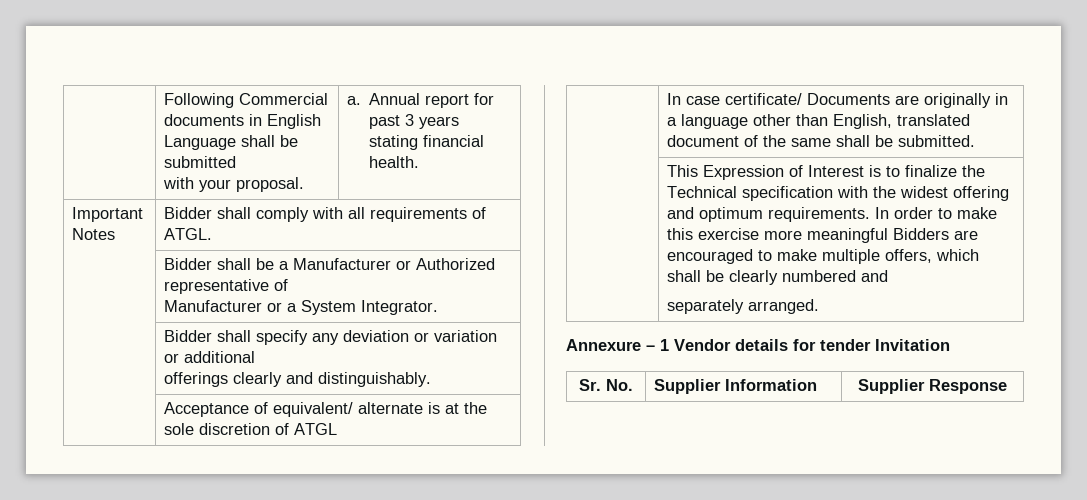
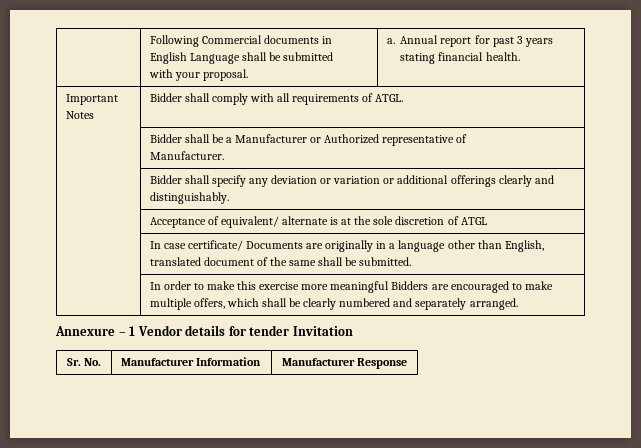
  | Bidder shall be a Manufacturer or Authorized representative of
- Manufacturer or a System Integrator.
+ Manufacturer.
- | Bidder shall specify any deviation or variation or additional
- offerings clearly and distinguishably.
+ | Bidder shall specify any deviation or variation or additional offerings clearly and distinguishably.
- | This Expression of Interest is to finalize the Technical specification with the widest offering and optimum requirements. In order to make this exercise more meaningful Bidders are encouraged to make multiple offers, which shall be clearly numbered and
- separately arranged.
+ | In order to make this exercise more meaningful Bidders are encouraged to make multiple offers, which shall be clearly numbered and separately arranged.
- Sr. No. | Supplier Information | Supplier Response
+ Sr. No. | Manufacturer Information | Manufacturer Response

